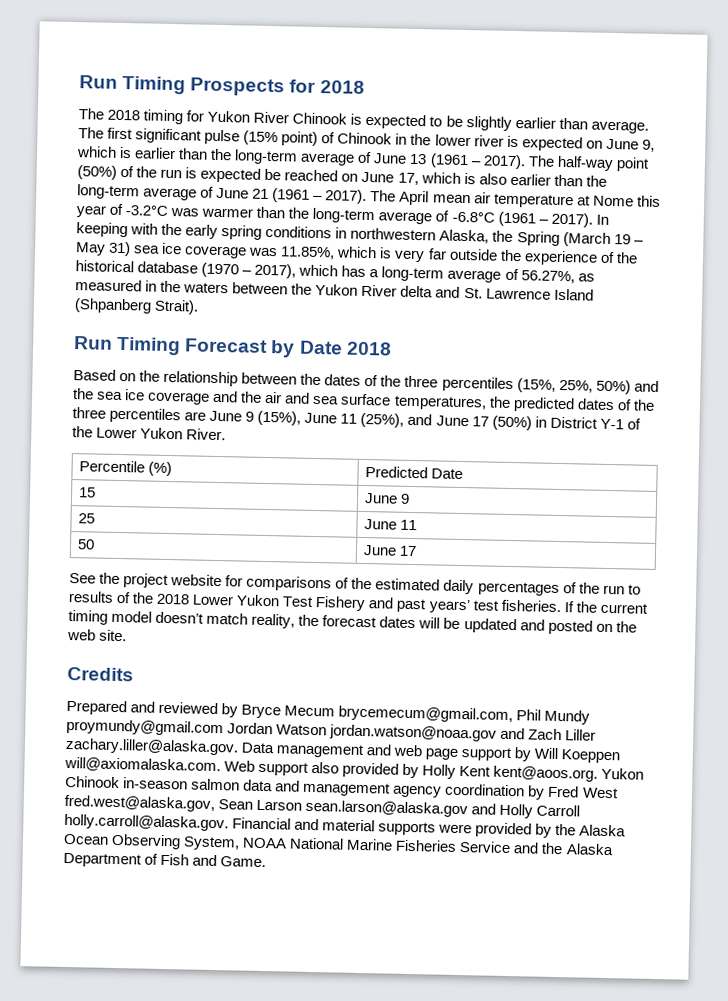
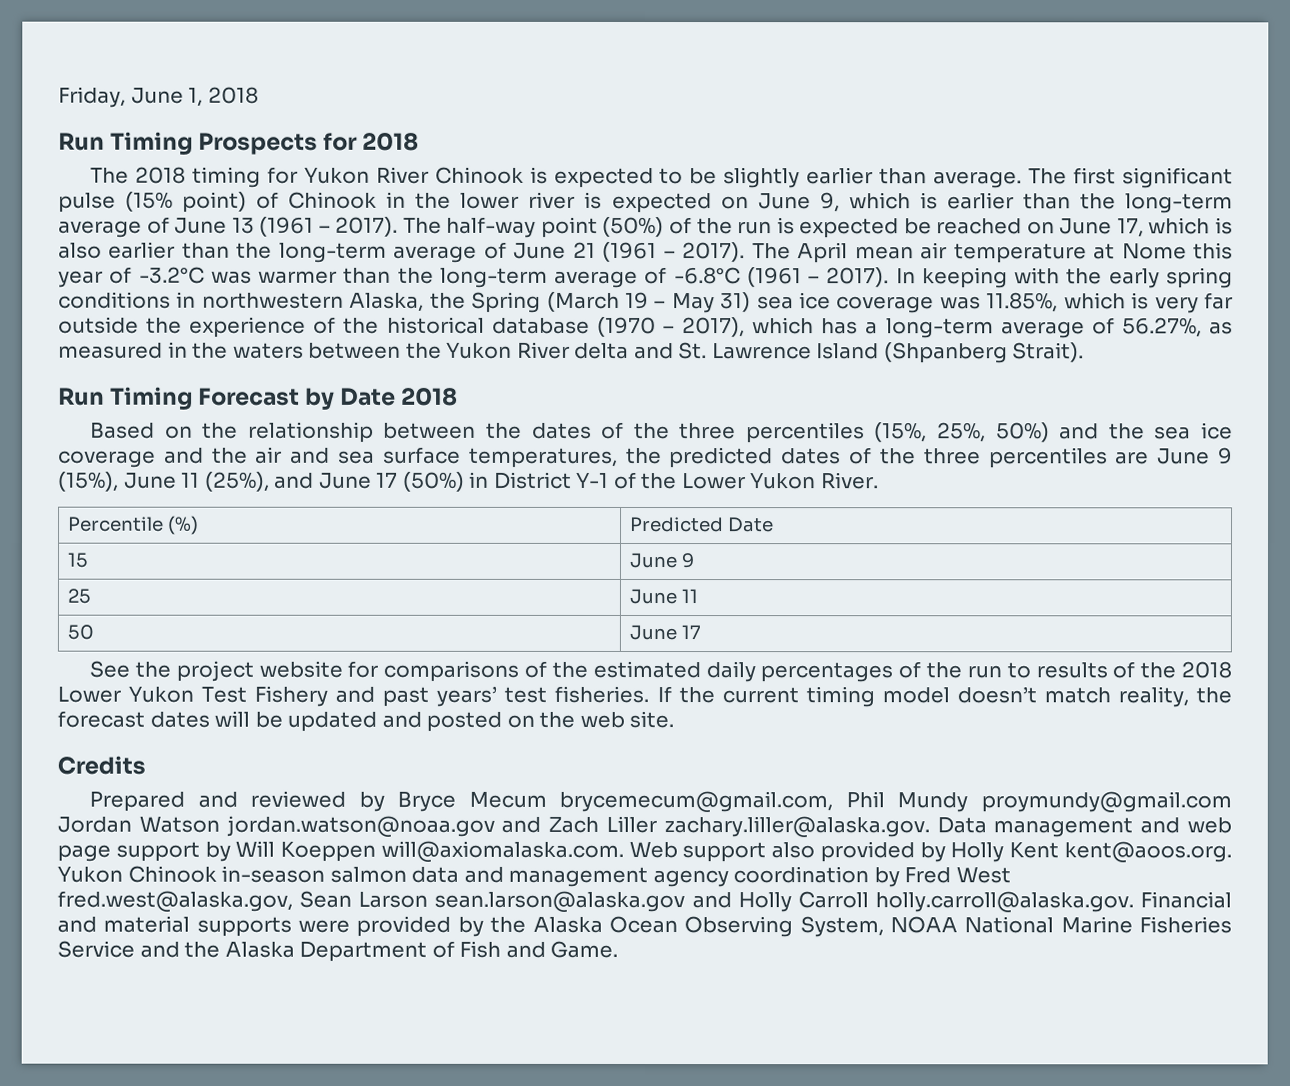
+ Friday, June 1, 2018

